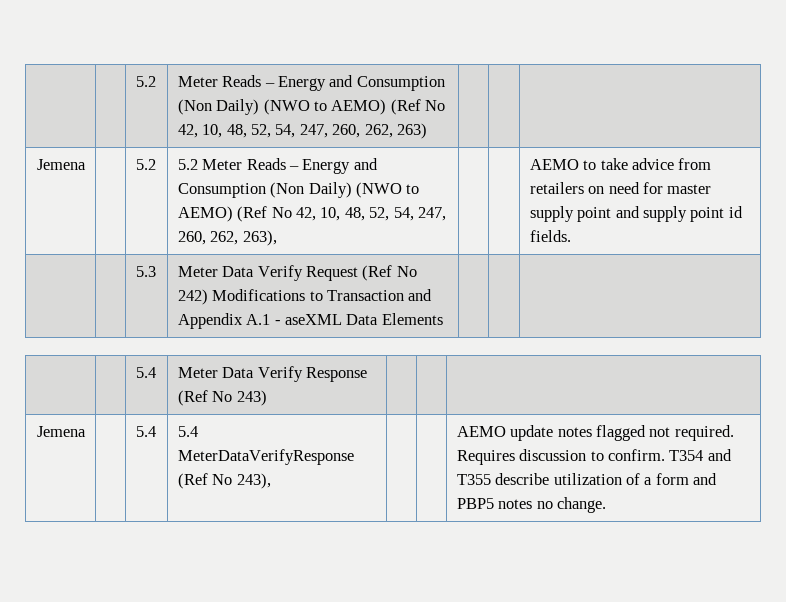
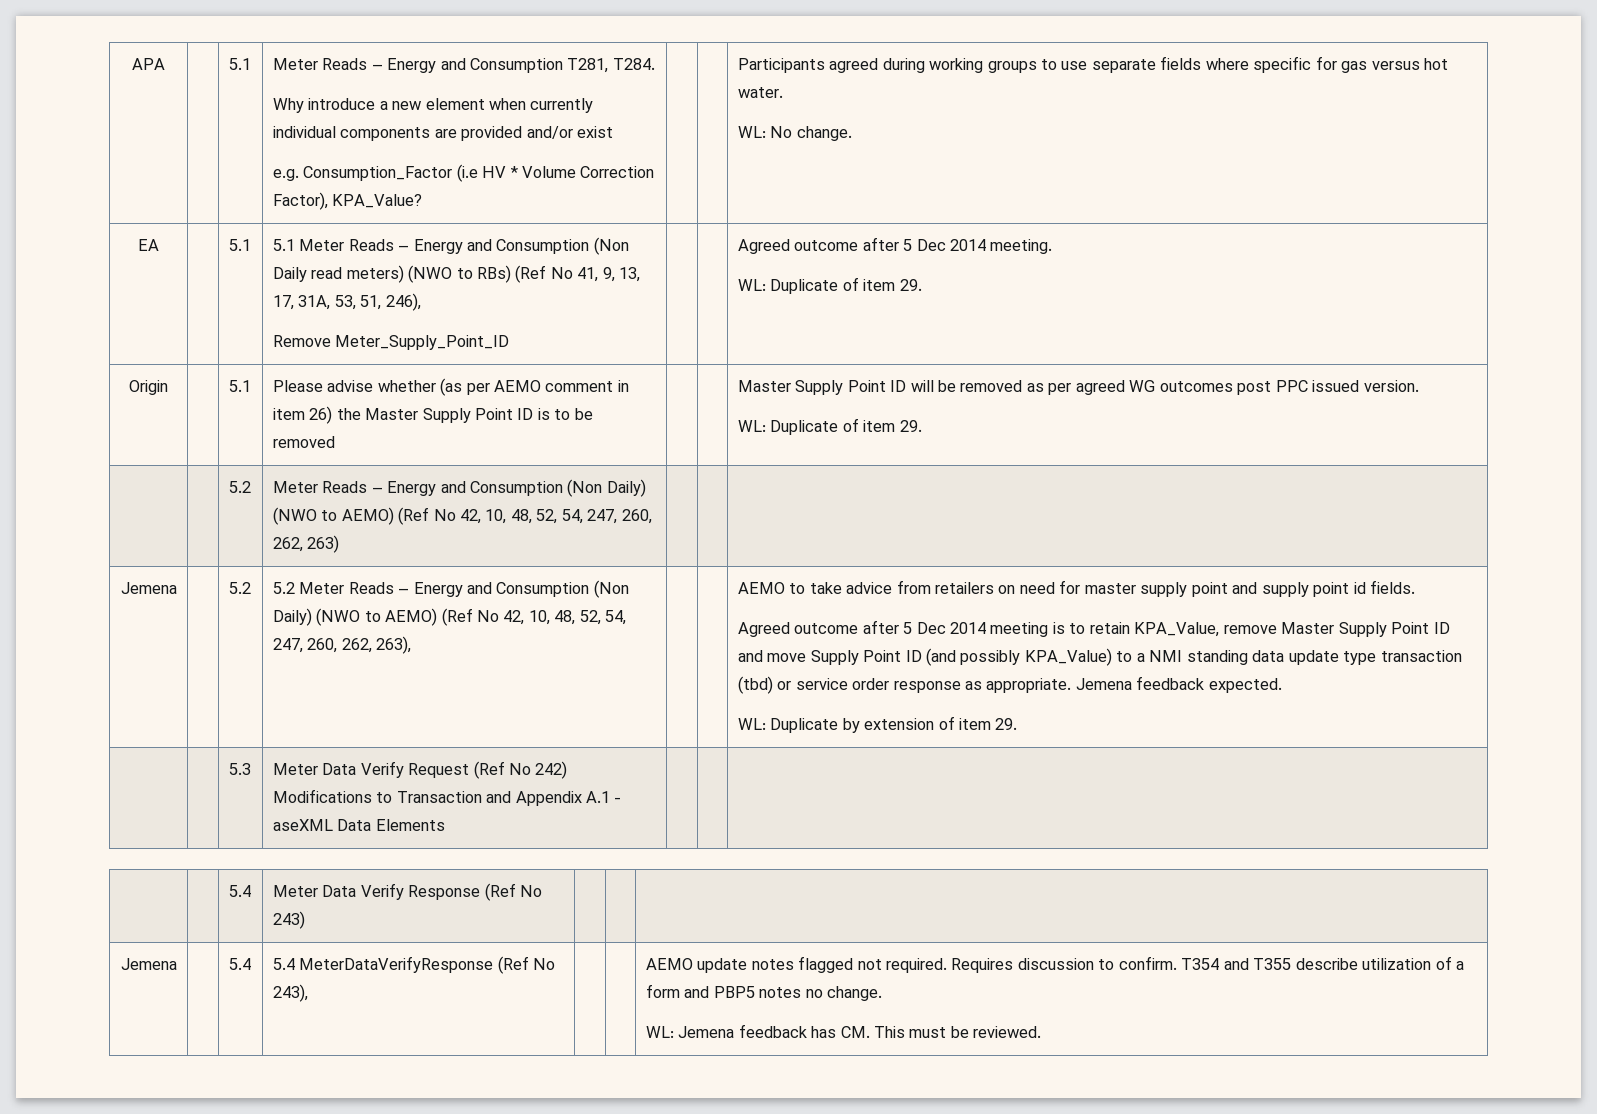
+ APA | | 5.1 | Meter Reads – Energy and Consumption T281, T284.
+ Why introduce a new element when currently individual components are provided and/or exist
+ e.g. Consumption_Factor (i.e HV * Volume Correction Factor), KPA_Value? | | | Participants agreed during working groups to use separate fields where specific for gas versus hot water.
+ WL: No change.
+ EA | | 5.1 | 5.1 Meter Reads – Energy and Consumption (Non Daily read meters) (NWO to RBs) (Ref No 41, 9, 13, 17, 31A, 53, 51, 246),
+ Remove Meter_Supply_Point_ID | | | Agreed outcome after 5 Dec 2014 meeting.
+ WL: Duplicate of item 29.
+ Origin | | 5.1 | Please advise whether (as per AEMO comment in item 26) the Master Supply Point ID is to be removed | | | Master Supply Point ID will be removed as per agreed WG outcomes post PPC issued version.
+ WL: Duplicate of item 29.
+ Agreed outcome after 5 Dec 2014 meeting is to retain KPA_Value, remove Master Supply Point ID and move Supply Point ID (and possibly KPA_Value) to a NMI standing data update type transaction (tbd) or service order response as appropriate. Jemena feedback expected.
+ WL: Duplicate by extension of item 29.
  Jemena | | 5.4 | 5.4 MeterDataVerifyResponse (Ref No 243), | | | AEMO update notes flagged not required. Requires discussion to confirm. T354 and T355 describe utilization of a form and PBP5 notes no change.
+ WL: Jemena feedback has CM. This must be reviewed.

